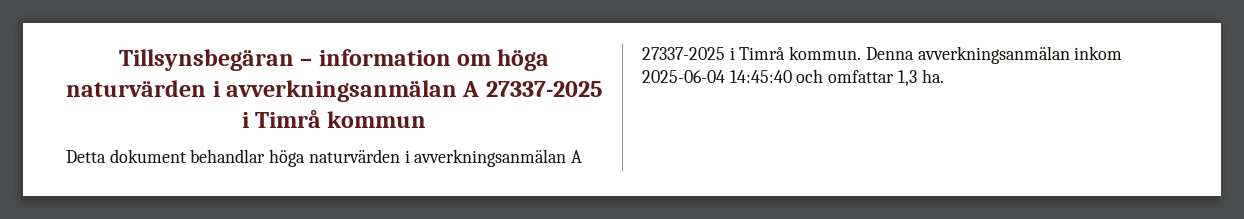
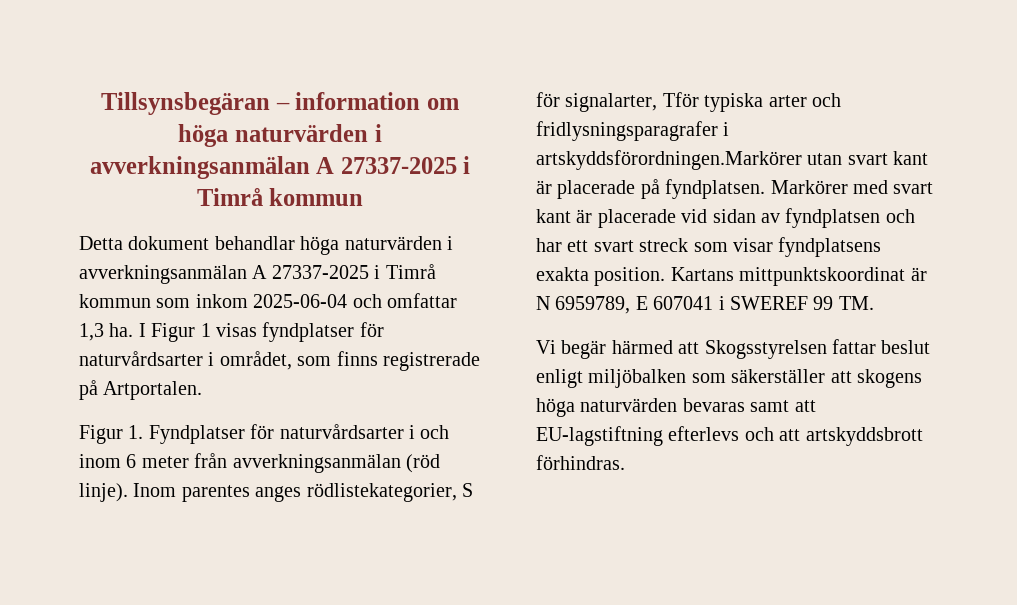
- Detta dokument behandlar höga naturvärden i avverkningsanmälan A 27337-2025 i Timrå kommun. Denna avverkningsanmälan inkom 2025-06-04 14:45:40 och omfattar 1,3 ha.
+ Detta dokument behandlar höga naturvärden i avverkningsanmälan A 27337-2025 i Timrå kommun som inkom 2025-06-04 och omfattar 1,3 ha.
+ I Figur 1 visas fyndplatser för naturvårdsarter i området, som finns registrerade på Artportalen.
+ Figur 1. Fyndplatser för naturvårdsarter i och inom 6 meter från avverkningsanmälan (röd linje). Inom parentes anges rödlistekategorier, S för signalarter, Tför typiska arter och fridlysningsparagrafer i artskyddsförordningen.Markörer utan svart kant är placerade på fyndplatsen. Markörer med svart kant är placerade vid sidan av fyndplatsen och har ett svart streck som visar fyndplatsens exakta position. Kartans mittpunktskoordinat är N 6959789, E 607041 i SWEREF 99 TM.
+ Vi begär härmed att Skogsstyrelsen fattar beslut enligt miljöbalken som säkerställer att skogens höga naturvärden bevaras samt att EU-lagstiftning efterlevs och att artskyddsbrott förhindras.

